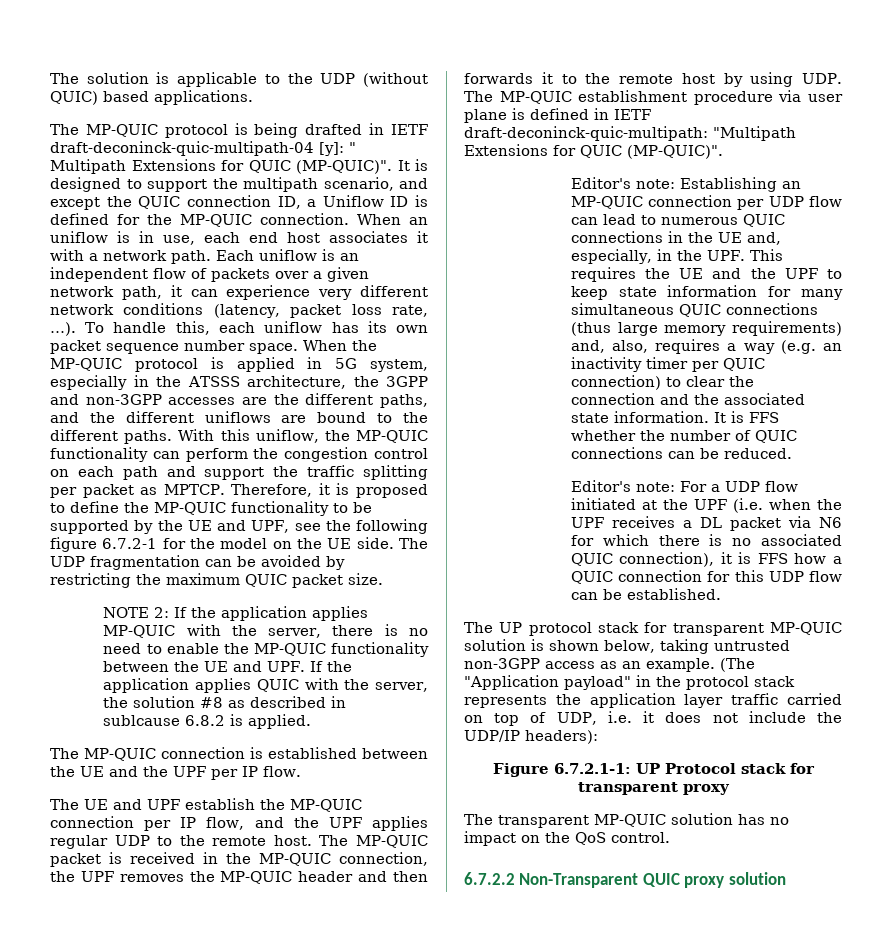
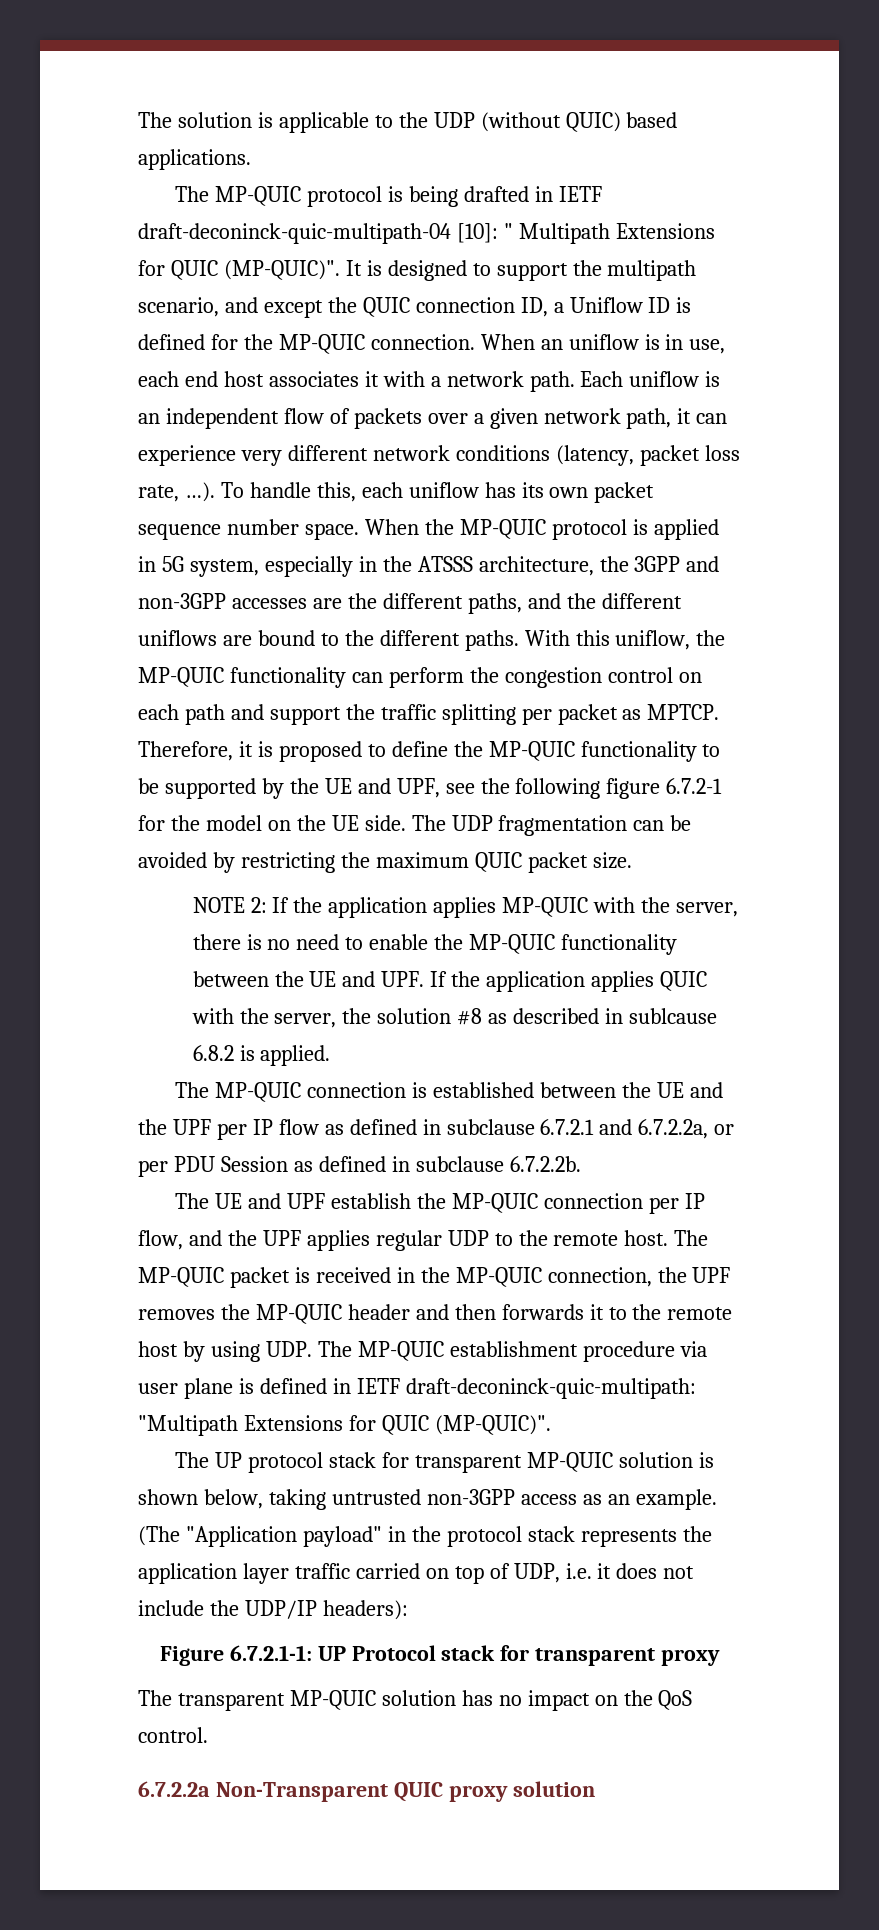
- The MP-QUIC protocol is being drafted in IETF draft-deconinck-quic-multipath-04 [y]: " Multipath Extensions for QUIC (MP-QUIC)".
+ The MP-QUIC protocol is being drafted in IETF draft-deconinck-quic-multipath-04 [10]: " Multipath Extensions for QUIC (MP-QUIC)".
- The MP-QUIC connection is established between the UE and the UPF per IP flow.
+ The MP-QUIC connection is established between the UE and the UPF per IP flow as defined in subclause 6.7.2.1 and 6.7.2.2a, or per PDU Session as defined in subclause 6.7.2.2b.
- Editor's note: Establishing an MP-QUIC connection per UDP flow can lead to numerous QUIC connections in the UE and, especially, in the UPF. This requires the UE and the UPF to keep state information for many simultaneous QUIC connections (thus large memory requirements) and, also, requires a way (e.g. an inactivity timer per QUIC connection) to clear the connection and the associated state information. It is FFS whether the number of QUIC connections can be reduced.
- Editor's note: For a UDP flow initiated at the UPF (i.e. when the UPF receives a DL packet via N6 for which there is no associated QUIC connection), it is FFS how a QUIC connection for this UDP flow can be established.
- 6.7.2.2 Non-Transparent QUIC proxy solution
+ 6.7.2.2a Non-Transparent QUIC proxy solution

